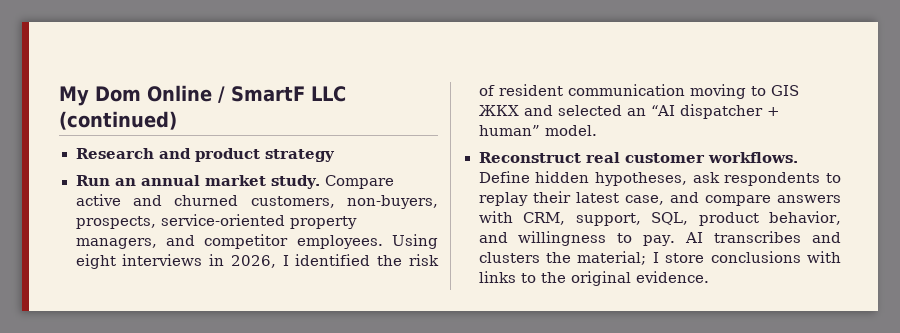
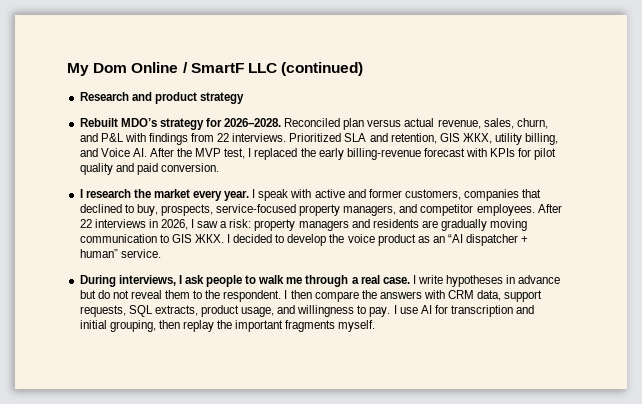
- Run an annual market study. Compare active and churned customers, non-buyers, prospects, service-oriented property managers, and competitor employees.
+ Rebuilt MDO’s strategy for 2026–2028. Reconciled plan versus actual revenue, sales, churn, and P&L with findings from 22 interviews. Prioritized SLA and retention, GIS ЖКХ, utility billing, and Voice AI. After the MVP test, I replaced the early billing-revenue forecast with KPIs for pilot quality and paid conversion.
+ I research the market every year. I speak with active and former customers, companies that declined to buy, prospects, service-focused property managers, and competitor employees.
- Using eight interviews in 2026, I identified the risk of resident communication moving to GIS ЖКХ and selected an “AI dispatcher + human” model.
- Reconstruct real customer workflows. Define hidden hypotheses, ask respondents to replay their latest case, and compare answers with CRM, support, SQL, product behavior, and willingness to pay. AI transcribes and clusters the material; I store conclusions with links to the original evidence.
+ After 22 interviews in 2026, I saw a risk: property managers and residents are gradually moving communication to GIS ЖКХ. I decided to develop the voice product as an “AI dispatcher + human” service.
+ During interviews, I ask people to walk me through a real case. I write hypotheses in advance but do not reveal them to the respondent. I then compare the answers with CRM data, support requests, SQL extracts, product usage, and willingness to pay. I use AI for transcription and initial grouping, then replay the important fragments myself.

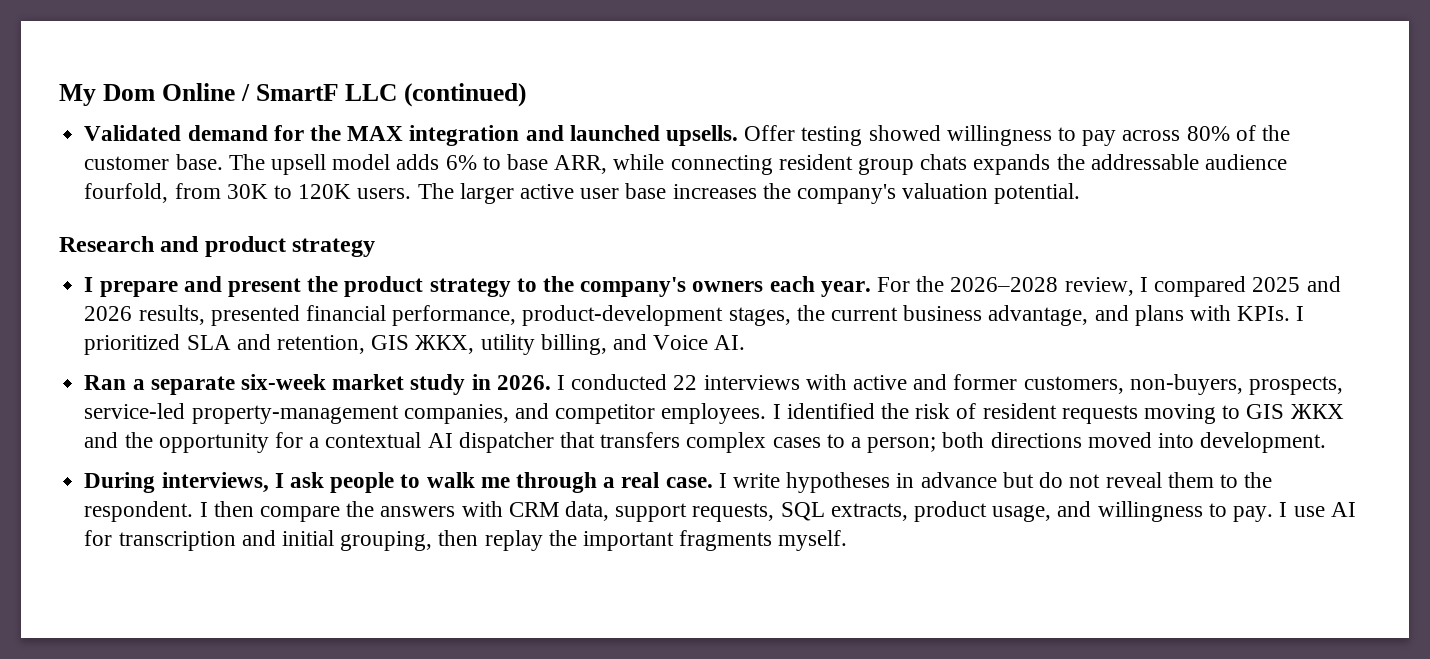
+ Validated demand for the MAX integration and launched upsells. Offer testing showed willingness to pay across 80% of the customer base. The upsell model adds 6% to base ARR, while connecting resident group chats expands the addressable audience fourfold, from 30K to 120K users. The larger active user base increases the company's valuation potential.
  Research and product strategy
- Rebuilt MDO’s strategy for 2026–2028. Reconciled plan versus actual revenue, sales, churn, and P&L with findings from 22 interviews. Prioritized SLA and retention, GIS ЖКХ, utility billing, and Voice AI. After the MVP test, I replaced the early billing-revenue forecast with KPIs for pilot quality and paid conversion.
- I research the market every year. I speak with active and former customers, companies that declined to buy, prospects, service-focused property managers, and competitor employees. After 22 interviews in 2026, I saw a risk: property managers and residents are gradually moving communication to GIS ЖКХ. I decided to develop the voice product as an “AI dispatcher + human” service.
+ I prepare and present the product strategy to the company's owners each year. For the 2026–2028 review, I compared 2025 and 2026 results, presented financial performance, product-development stages, the current business advantage, and plans with KPIs. I prioritized SLA and retention, GIS ЖКХ, utility billing, and Voice AI.
+ Ran a separate six-week market study in 2026. I conducted 22 interviews with active and former customers, non-buyers, prospects, service-led property-management companies, and competitor employees. I identified the risk of resident requests moving to GIS ЖКХ and the opportunity for a contextual AI dispatcher that transfers complex cases to a person; both directions moved into development.

